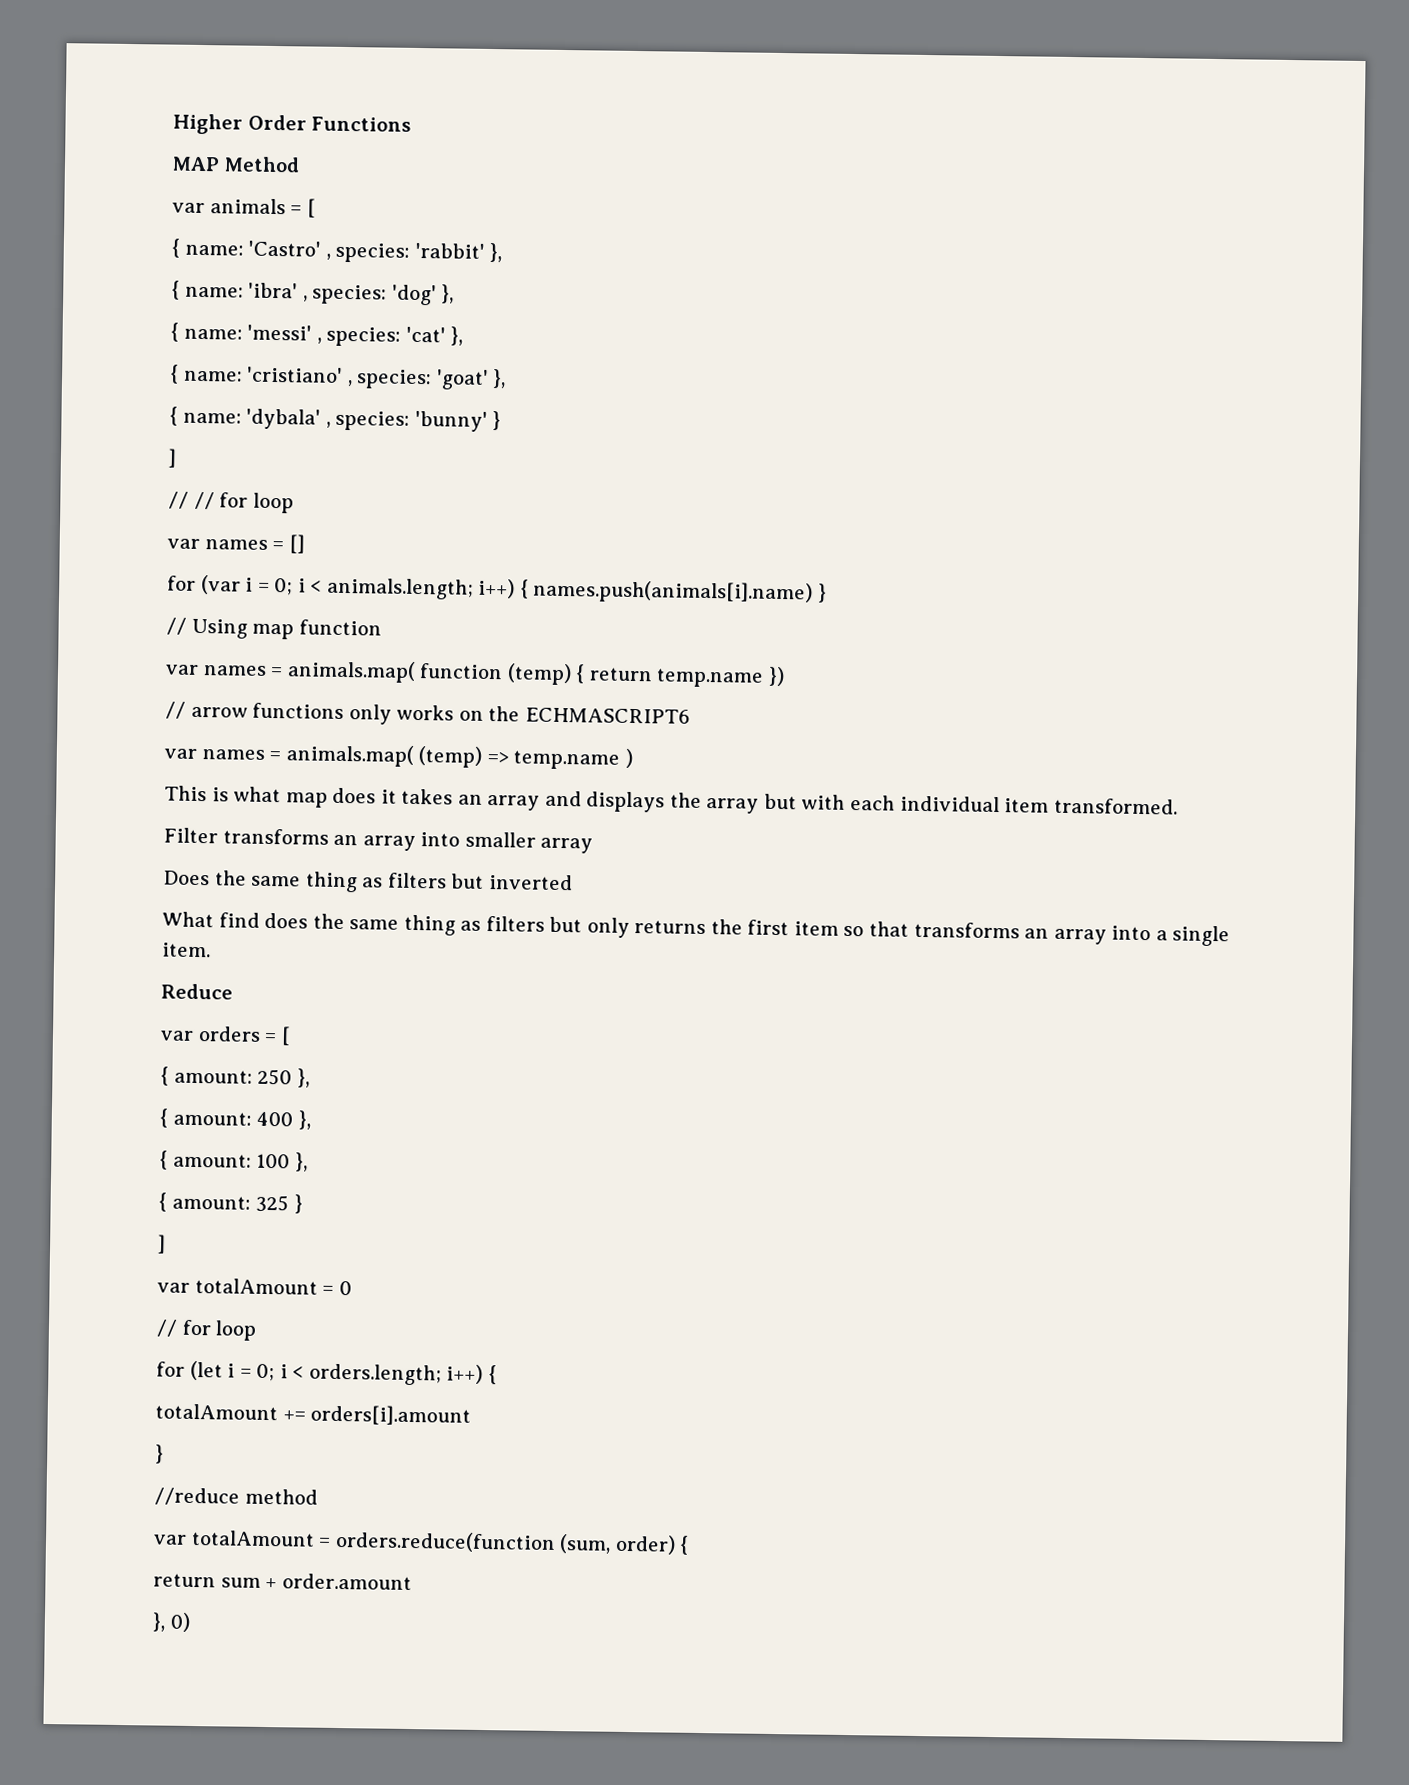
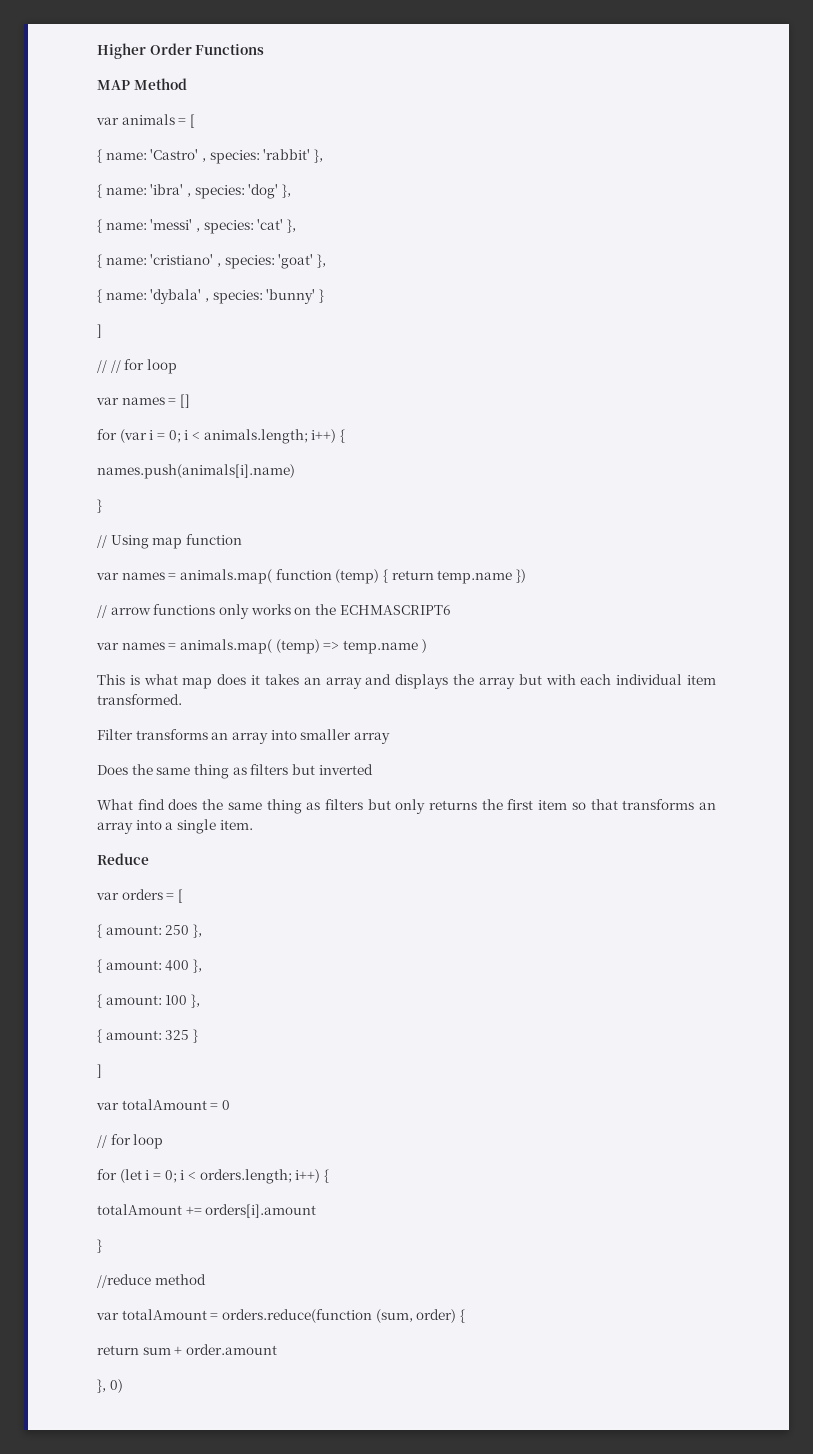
- for (var i = 0; i < animals.length; i++) { names.push(animals[i].name) }
+ for (var i = 0; i < animals.length; i++) {
+ names.push(animals[i].name)
+ }

